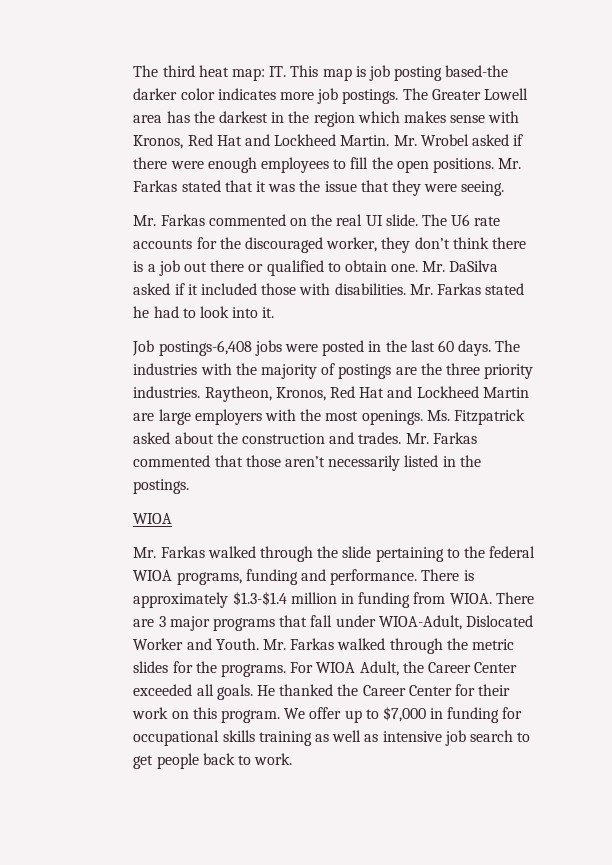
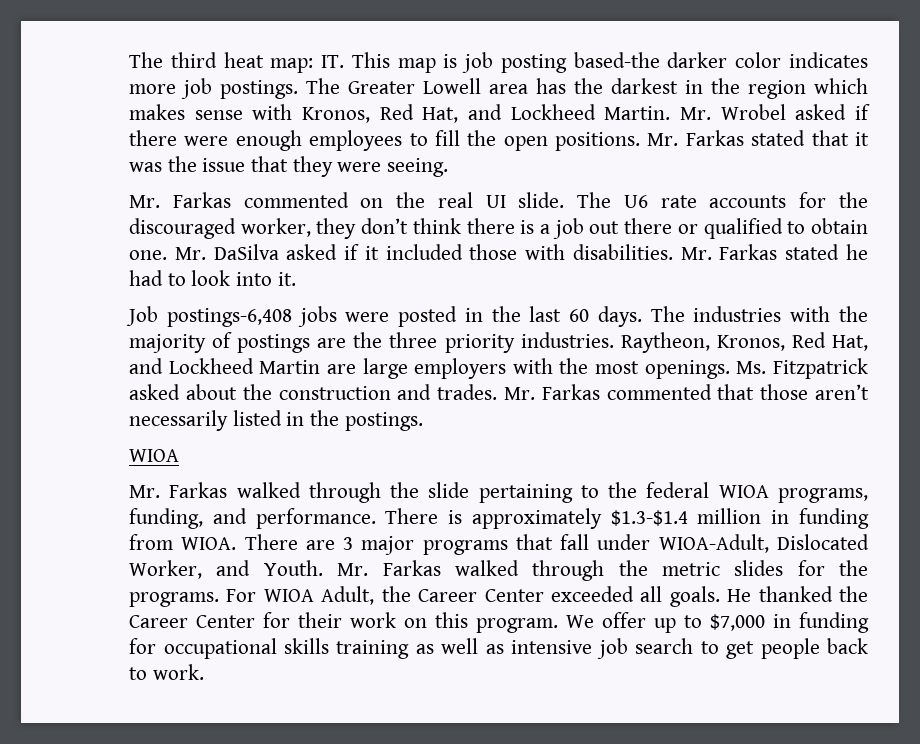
- The Greater Lowell area has the darkest in the region which makes sense with Kronos, Red Hat and Lockheed Martin.
+ The Greater Lowell area has the darkest in the region which makes sense with Kronos, Red Hat, and Lockheed Martin.
- Raytheon, Kronos, Red Hat and Lockheed Martin are large employers with the most openings.
+ Raytheon, Kronos, Red Hat, and Lockheed Martin are large employers with the most openings.
- Mr. Farkas walked through the slide pertaining to the federal WIOA programs, funding and performance.
+ Mr. Farkas walked through the slide pertaining to the federal WIOA programs, funding, and performance.
- There are 3 major programs that fall under WIOA-Adult, Dislocated Worker and Youth.
+ There are 3 major programs that fall under WIOA-Adult, Dislocated Worker, and Youth.

